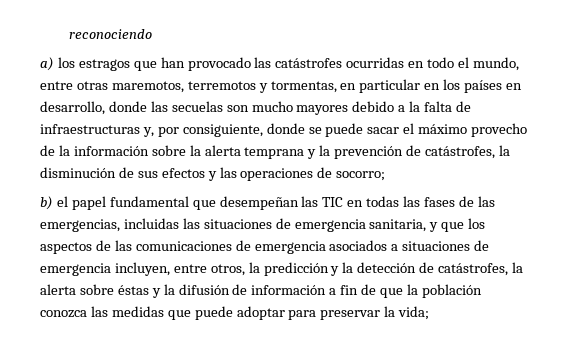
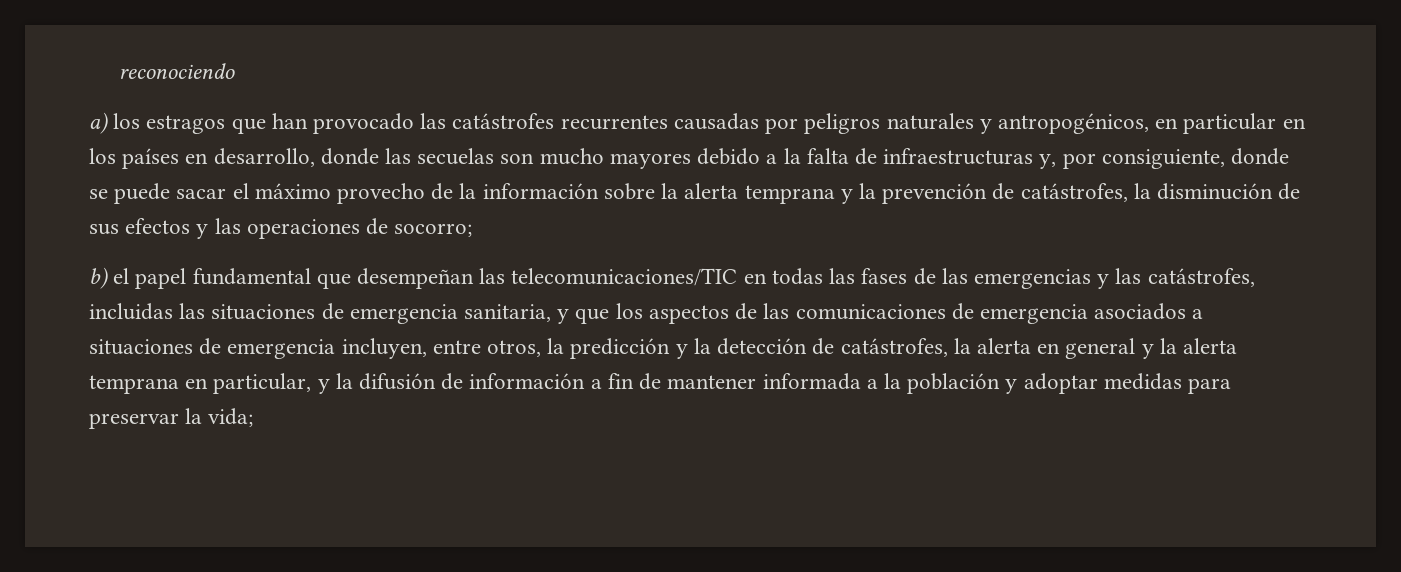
- a) los estragos que han provocado las catástrofes ocurridas en todo el mundo, entre otras maremotos, terremotos y tormentas, en particular en los países en desarrollo, donde las secuelas son mucho mayores debido a la falta de infraestructuras y, por consiguiente, donde se puede sacar el máximo provecho de la información sobre la alerta temprana y la prevención de catástrofes, la disminución de sus efectos y las operaciones de socorro;
+ a) los estragos que han provocado las catástrofes recurrentes causadas por peligros naturales y antropogénicos, en particular en los países en desarrollo, donde las secuelas son mucho mayores debido a la falta de infraestructuras y, por consiguiente, donde se puede sacar el máximo provecho de la información sobre la alerta temprana y la prevención de catástrofes, la disminución de sus efectos y las operaciones de socorro;
- b) el papel fundamental que desempeñan las TIC en todas las fases de las emergencias, incluidas las situaciones de emergencia sanitaria, y que los aspectos de las comunicaciones de emergencia asociados a situaciones de emergencia incluyen, entre otros, la predicción y la detección de catástrofes, la alerta sobre éstas y la difusión de información a fin de que la población conozca las medidas que puede adoptar para preservar la vida;
+ b) el papel fundamental que desempeñan las telecomunicaciones/TIC en todas las fases de las emergencias y las catástrofes, incluidas las situaciones de emergencia sanitaria, y que los aspectos de las comunicaciones de emergencia asociados a situaciones de emergencia incluyen, entre otros, la predicción y la detección de catástrofes, la alerta en general y la alerta temprana en particular, y la difusión de información a fin de mantener informada a la población y adoptar medidas para preservar la vida;

